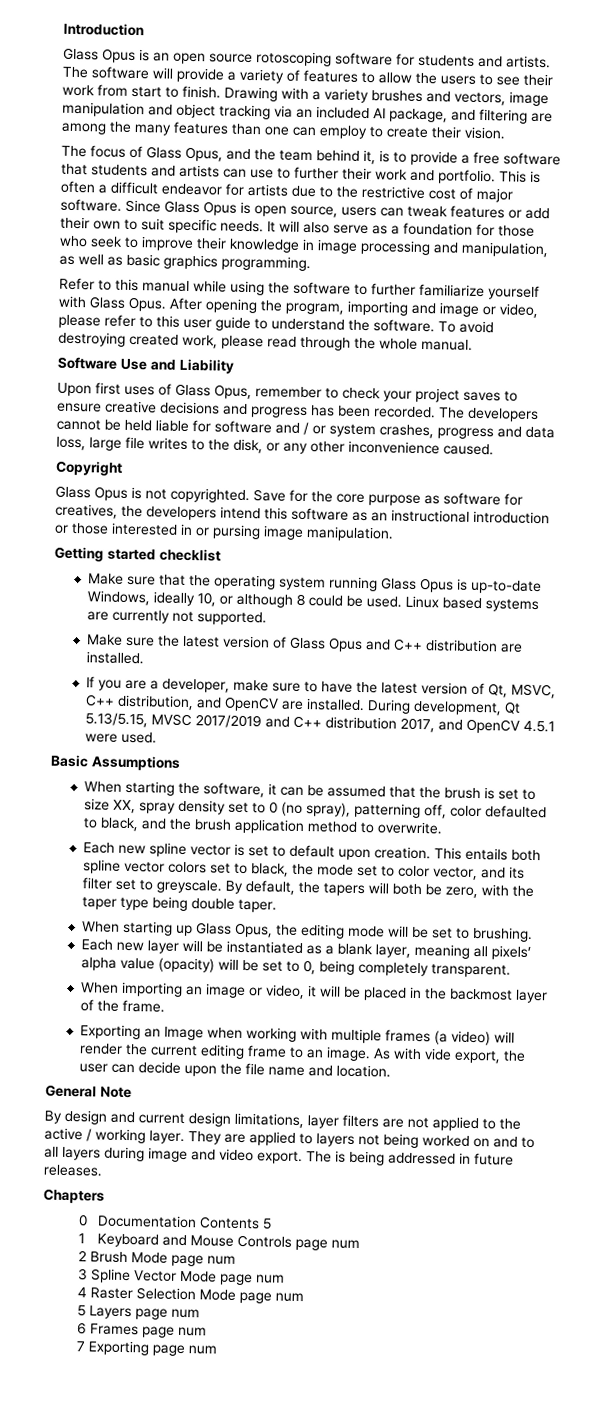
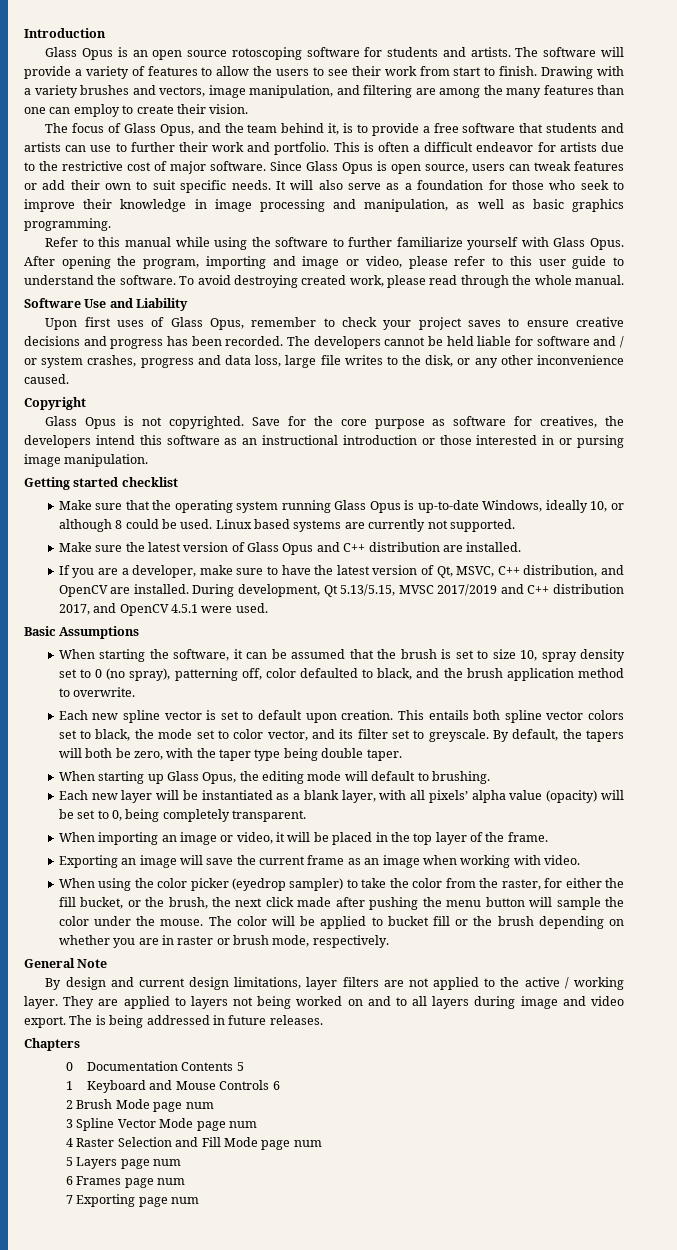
- Drawing with a variety brushes and vectors, image manipulation and object tracking via an included AI package, and filtering are among the many features than one can employ to create their vision.
+ Drawing with a variety brushes and vectors, image manipulation, and filtering are among the many features than one can employ to create their vision.
- When starting the software, it can be assumed that the brush is set to size XX, spray density set to 0 (no spray), patterning off, color defaulted to black, and the brush application method to overwrite.
+ When starting the software, it can be assumed that the brush is set to size 10, spray density set to 0 (no spray), patterning off, color defaulted to black, and the brush application method to overwrite.
- When starting up Glass Opus, the editing mode will be set to brushing.
+ When starting up Glass Opus, the editing mode will default to brushing.
- Each new layer will be instantiated as a blank layer, meaning all pixels’ alpha value (opacity) will be set to 0, being completely transparent.
+ Each new layer will be instantiated as a blank layer, with all pixels’ alpha value (opacity) will be set to 0, being completely transparent.
- When importing an image or video, it will be placed in the backmost layer of the frame.
+ When importing an image or video, it will be placed in the top layer of the frame.
- Exporting an Image when working with multiple frames (a video) will render the current editing frame to an image. As with vide export, the user can decide upon the file name and location.
+ Exporting an image will save the current frame as an image when working with video.
+ When using the color picker (eyedrop sampler) to take the color from the raster, for either the fill bucket, or the brush, the next click made after pushing the menu button will sample the color under the mouse. The color will be applied to bucket fill or the brush depending on whether you are in raster or brush mode, respectively.
- 1 Keyboard and Mouse Controls page num
+ 1 Keyboard and Mouse Controls 6
- 4 Raster Selection Mode page num
+ 4 Raster Selection and Fill Mode page num

